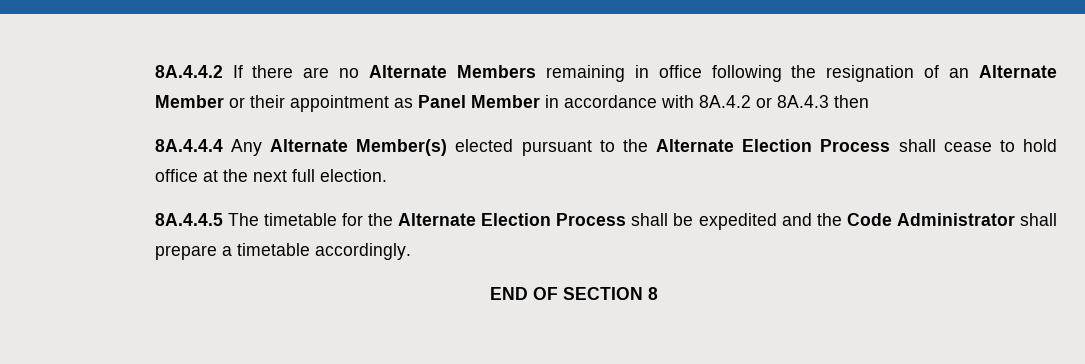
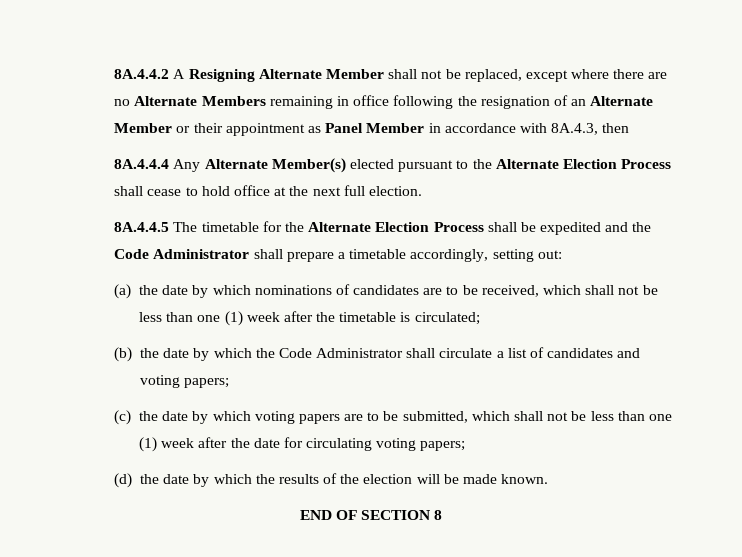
- 8A.4.4.2 If there are no Alternate Members remaining in office following the resignation of an Alternate Member or their appointment as Panel Member in accordance with 8A.4.2 or 8A.4.3 then
+ 8A.4.4.2 A Resigning Alternate Member shall not be replaced, except where there are no Alternate Members remaining in office following the resignation of an Alternate Member or their appointment as Panel Member in accordance with 8A.4.3, then
- 8A.4.4.5 The timetable for the Alternate Election Process shall be expedited and the Code Administrator shall prepare a timetable accordingly.
+ 8A.4.4.5 The timetable for the Alternate Election Process shall be expedited and the Code Administrator shall prepare a timetable accordingly, setting out:
+ (a) the date by which nominations of candidates are to be received, which shall not be less than one (1) week after the timetable is circulated;
+ (b) the date by which the Code Administrator shall circulate a list of candidates and voting papers;
+ (c) the date by which voting papers are to be submitted, which shall not be less than one (1) week after the date for circulating voting papers;
+ (d) the date by which the results of the election will be made known.

